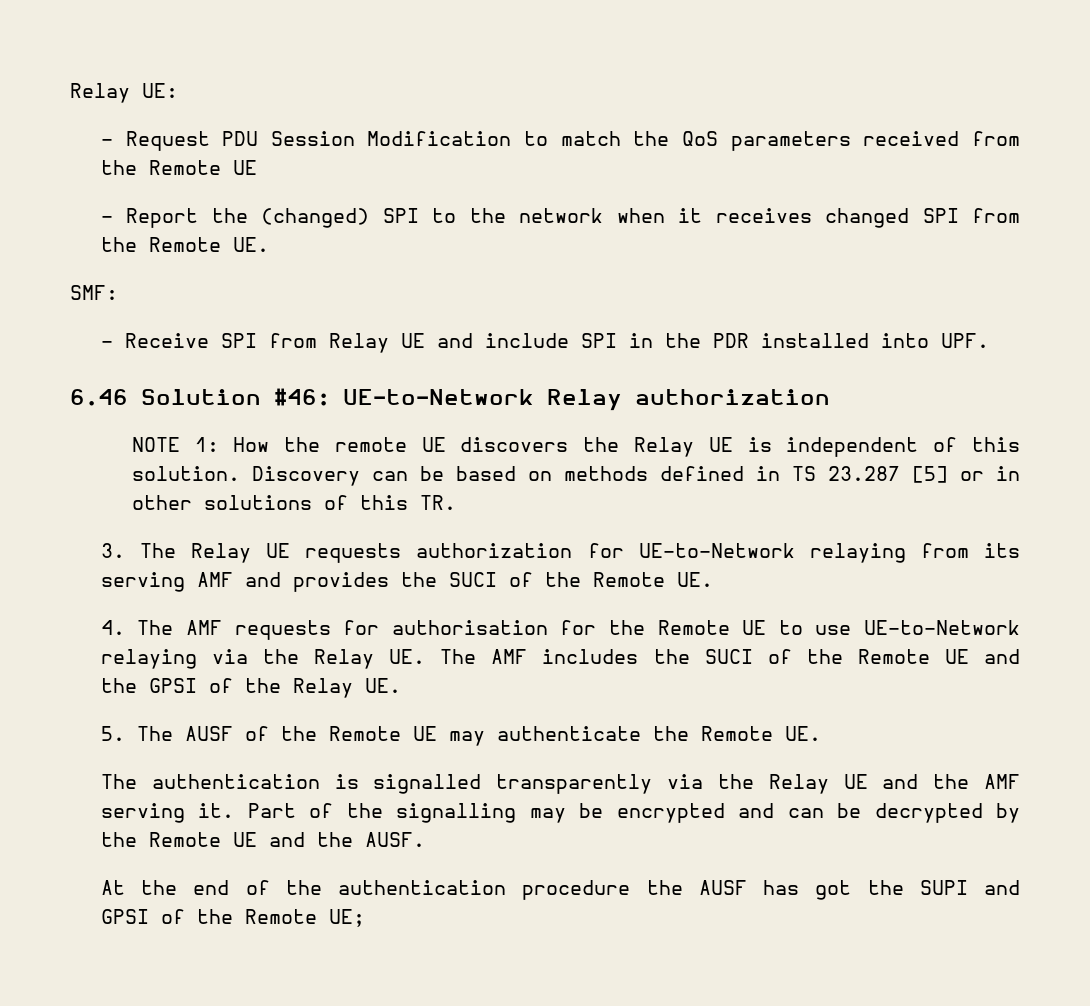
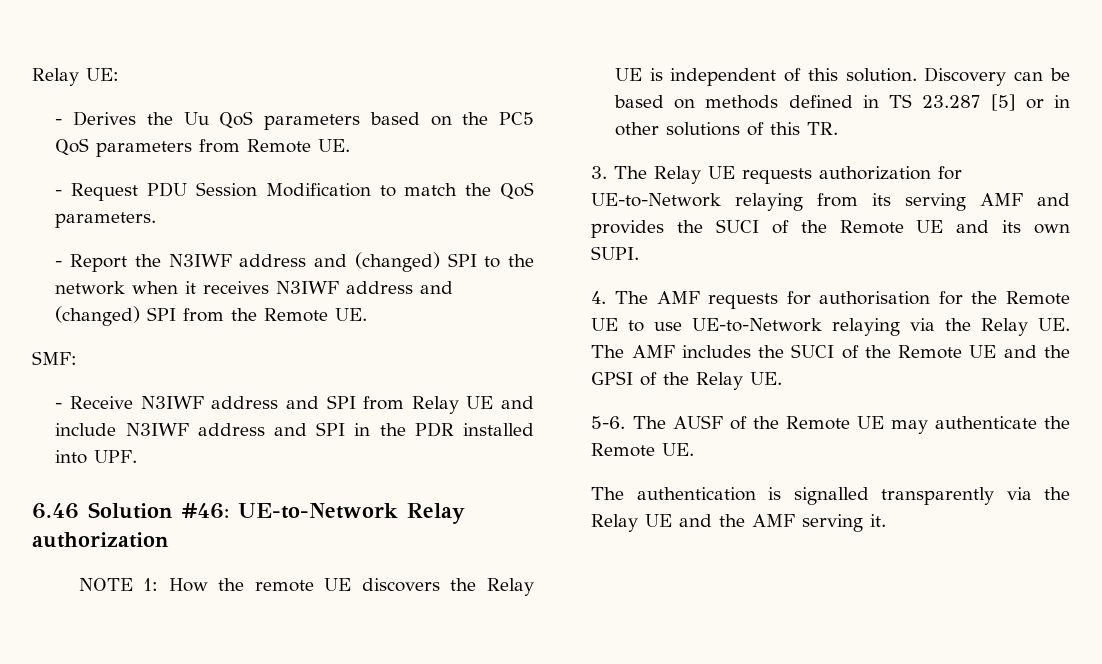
+ - Derives the Uu QoS parameters based on the PC5 QoS parameters from Remote UE.
- - Request PDU Session Modification to match the QoS parameters received from the Remote UE
+ - Request PDU Session Modification to match the QoS parameters.
- - Report the (changed) SPI to the network when it receives changed SPI from the Remote UE.
+ - Report the N3IWF address and (changed) SPI to the network when it receives N3IWF address and (changed) SPI from the Remote UE.
- - Receive SPI from Relay UE and include SPI in the PDR installed into UPF.
+ - Receive N3IWF address and SPI from Relay UE and include N3IWF address and SPI in the PDR installed into UPF.
- 3. The Relay UE requests authorization for UE-to-Network relaying from its serving AMF and provides the SUCI of the Remote UE.
+ 3. The Relay UE requests authorization for UE-to-Network relaying from its serving AMF and provides the SUCI of the Remote UE and its own SUPI.
- 5. The AUSF of the Remote UE may authenticate the Remote UE.
+ 5-6. The AUSF of the Remote UE may authenticate the Remote UE.
- Part of the signalling may be encrypted and can be decrypted by the Remote UE and the AUSF.
- At the end of the authentication procedure the AUSF has got the SUPI and GPSI of the Remote UE;

